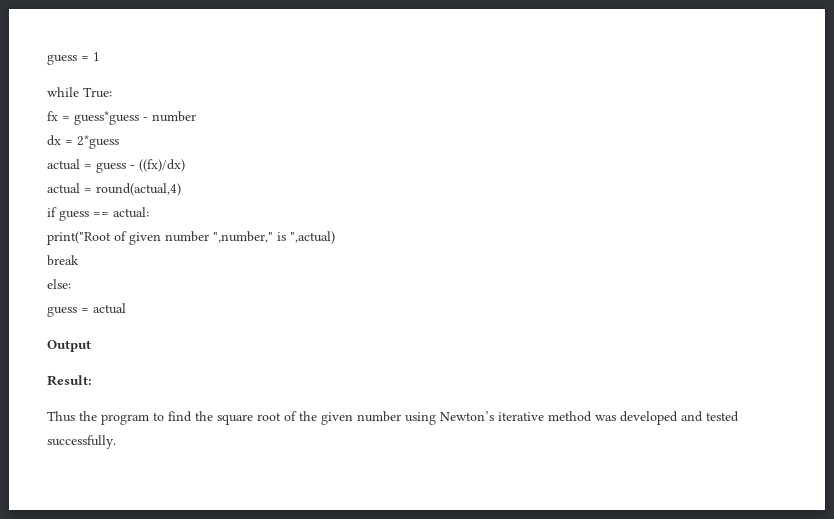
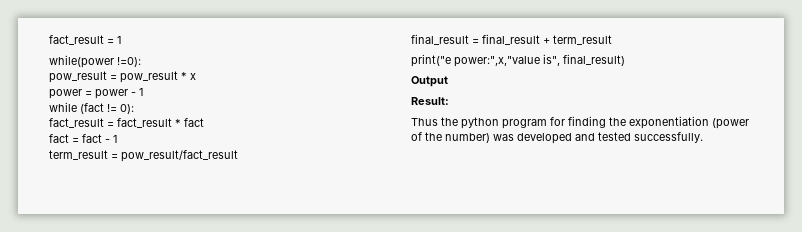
- guess = 1
+ fact_result = 1
- while True:
- fx = guess*guess - number
- dx = 2*guess
- actual = guess - ((fx)/dx)
- actual = round(actual,4)
- if guess == actual:
- print("Root of given number ",number," is ",actual)
- break
- else:
- guess = actual
+ while(power !=0):
+ pow_result = pow_result * x
+ power = power - 1
+ while (fact != 0):
+ fact_result = fact_result * fact
+ fact = fact - 1
+ term_result = pow_result/fact_result
+ final_result = final_result + term_result
+ print("e power:",x,"value is", final_result)
  Output
  Result:
- Thus the program to find the square root of the given number using Newton’s iterative method was developed and tested successfully.
+ Thus the python program for finding the exponentiation (power of the number) was developed and tested successfully.

